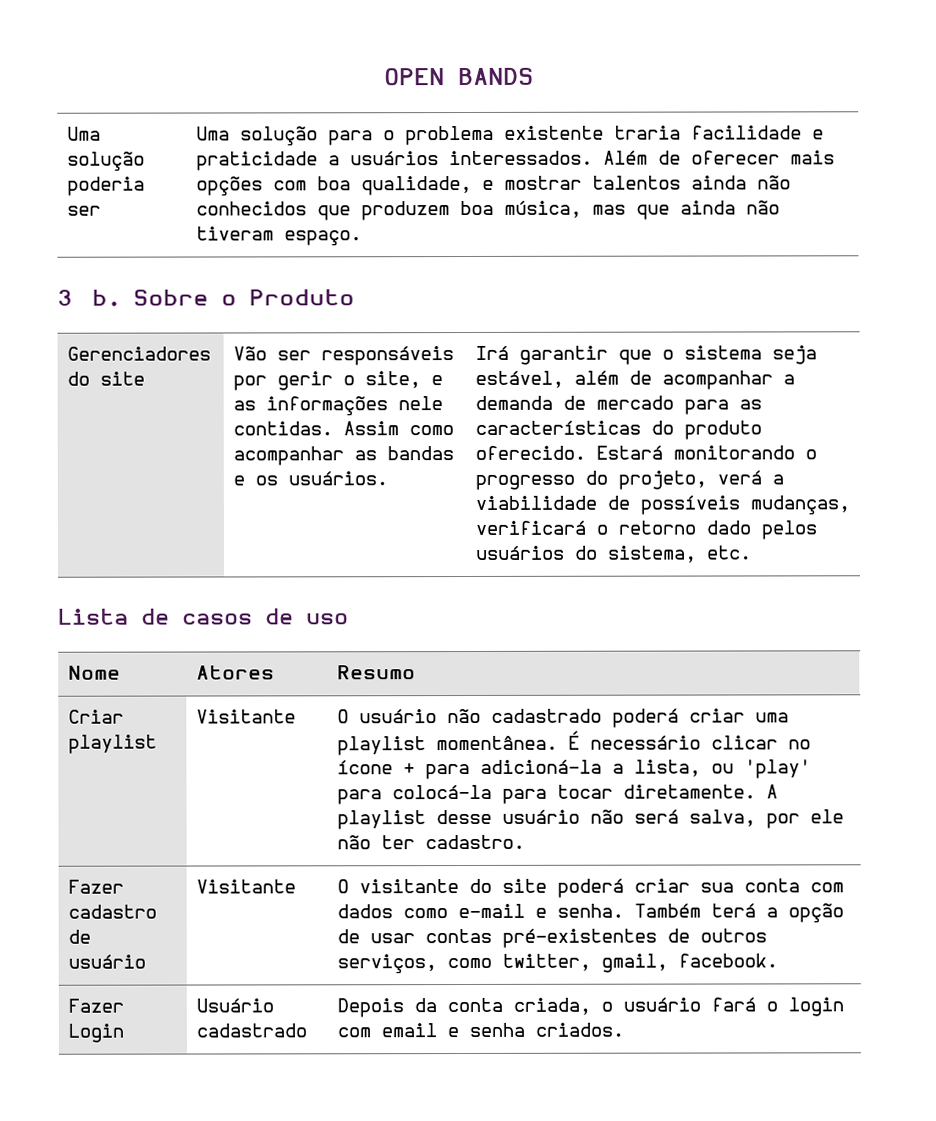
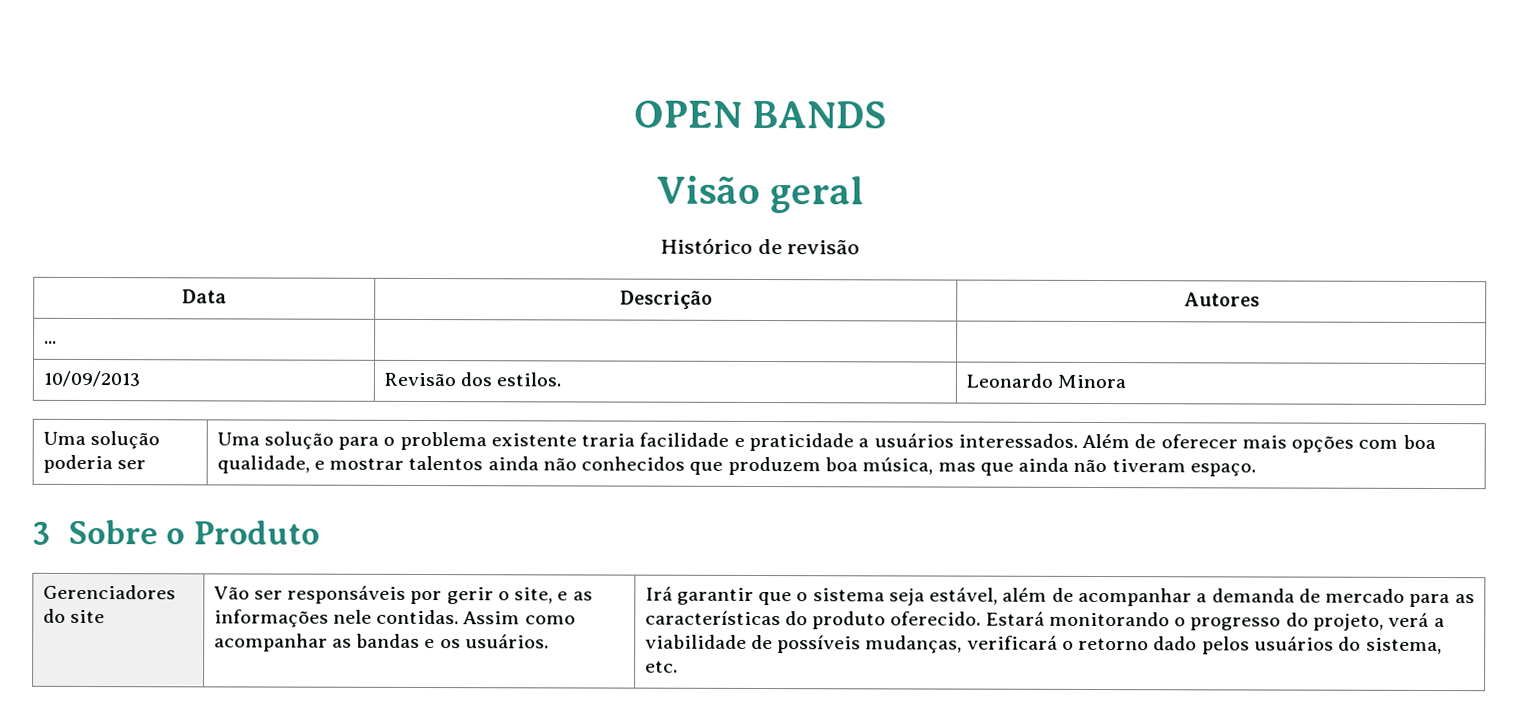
+ Visão geral
+ Histórico de revisão
+ Data | Descrição | Autores
+ ... | |
+ 10/09/2013 | Revisão dos estilos. | Leonardo Minora
- 3 b. Sobre o Produto
+ 3 Sobre o Produto
- Lista de casos de uso
- Nome | Atores | Resumo
- Criar playlist | Visitante | O usuário não cadastrado poderá criar uma playlist momentânea. É necessário clicar no ícone + para adicioná-la a lista, ou 'play' para colocá-la para tocar diretamente. A playlist desse usuário não será salva, por ele não ter cadastro.
- Fazer cadastro de usuário | Visitante | O visitante do site poderá criar sua conta com dados como e-mail e senha. Também terá a opção de usar contas pré-existentes de outros serviços, como twitter, gmail, facebook.
- Fazer Login | Usuário cadastrado | Depois da conta criada, o usuário fará o login com email e senha criados.

